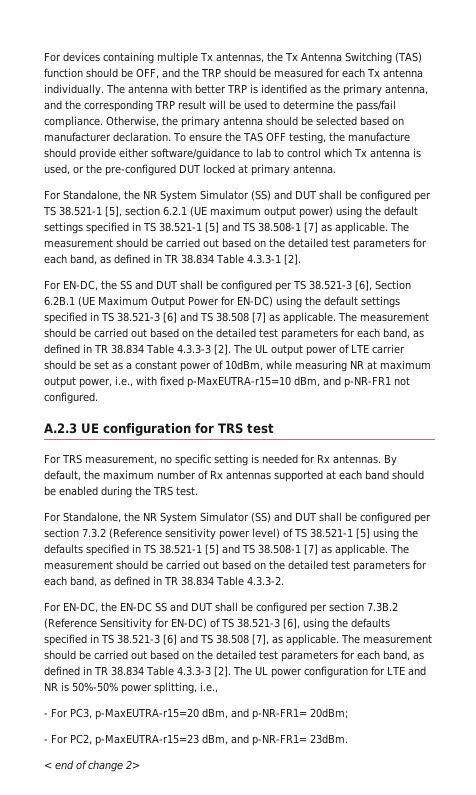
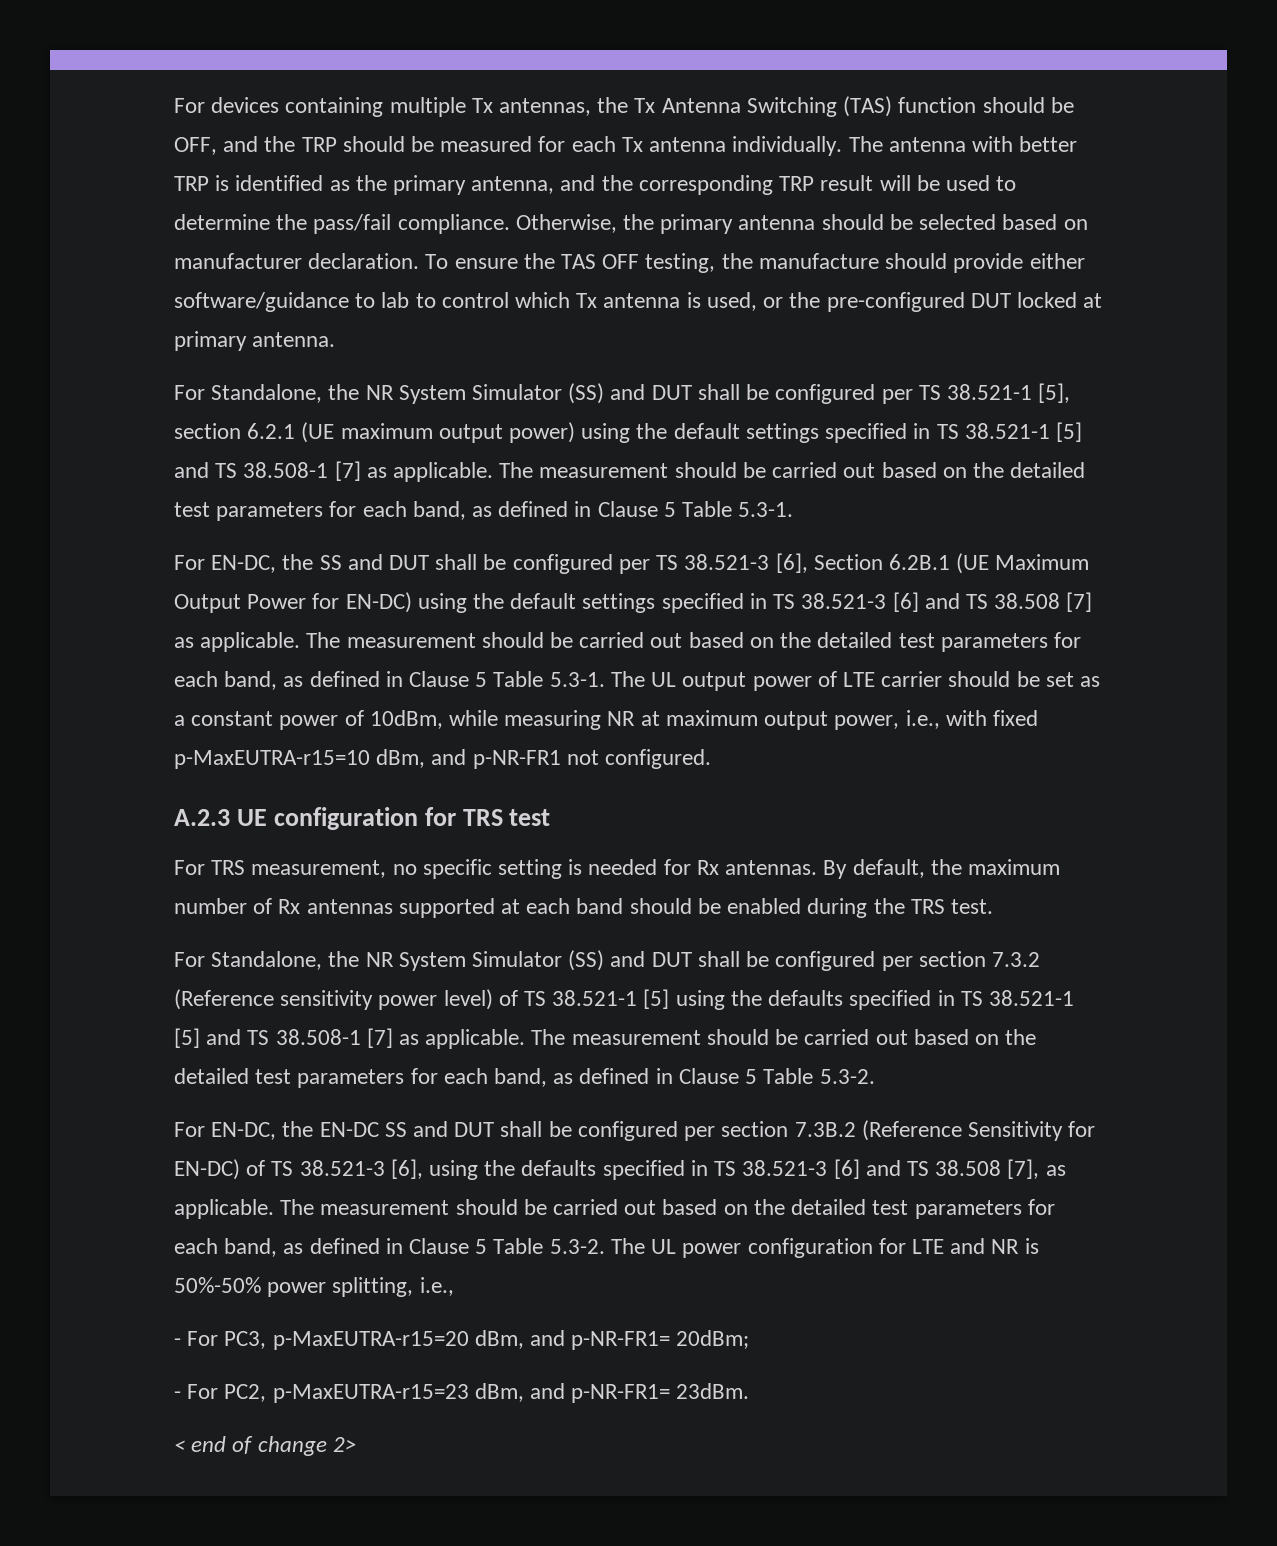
- For Standalone, the NR System Simulator (SS) and DUT shall be configured per TS 38.521-1 [5], section 6.2.1 (UE maximum output power) using the default settings specified in TS 38.521-1 [5] and TS 38.508-1 [7] as applicable. The measurement should be carried out based on the detailed test parameters for each band, as defined in TR 38.834 Table 4.3.3-1 [2].
+ For Standalone, the NR System Simulator (SS) and DUT shall be configured per TS 38.521-1 [5], section 6.2.1 (UE maximum output power) using the default settings specified in TS 38.521-1 [5] and TS 38.508-1 [7] as applicable. The measurement should be carried out based on the detailed test parameters for each band, as defined in Clause 5 Table 5.3-1.
- The measurement should be carried out based on the detailed test parameters for each band, as defined in TR 38.834 Table 4.3.3-3 [2]. The UL output power of LTE carrier should be set as a constant power of 10dBm, while measuring NR at maximum output power, i.e., with fixed p-MaxEUTRA-r15=10 dBm, and p-NR-FR1 not configured.
+ The measurement should be carried out based on the detailed test parameters for each band, as defined in Clause 5 Table 5.3-1. The UL output power of LTE carrier should be set as a constant power of 10dBm, while measuring NR at maximum output power, i.e., with fixed p-MaxEUTRA-r15=10 dBm, and p-NR-FR1 not configured.
- For Standalone, the NR System Simulator (SS) and DUT shall be configured per section 7.3.2 (Reference sensitivity power level) of TS 38.521-1 [5] using the defaults specified in TS 38.521-1 [5] and TS 38.508-1 [7] as applicable. The measurement should be carried out based on the detailed test parameters for each band, as defined in TR 38.834 Table 4.3.3-2.
+ For Standalone, the NR System Simulator (SS) and DUT shall be configured per section 7.3.2 (Reference sensitivity power level) of TS 38.521-1 [5] using the defaults specified in TS 38.521-1 [5] and TS 38.508-1 [7] as applicable. The measurement should be carried out based on the detailed test parameters for each band, as defined in Clause 5 Table 5.3-2.
- The measurement should be carried out based on the detailed test parameters for each band, as defined in TR 38.834 Table 4.3.3-3 [2]. The UL power configuration for LTE and NR is 50%-50% power splitting, i.e.,
+ The measurement should be carried out based on the detailed test parameters for each band, as defined in Clause 5 Table 5.3-2. The UL power configuration for LTE and NR is 50%-50% power splitting, i.e.,

